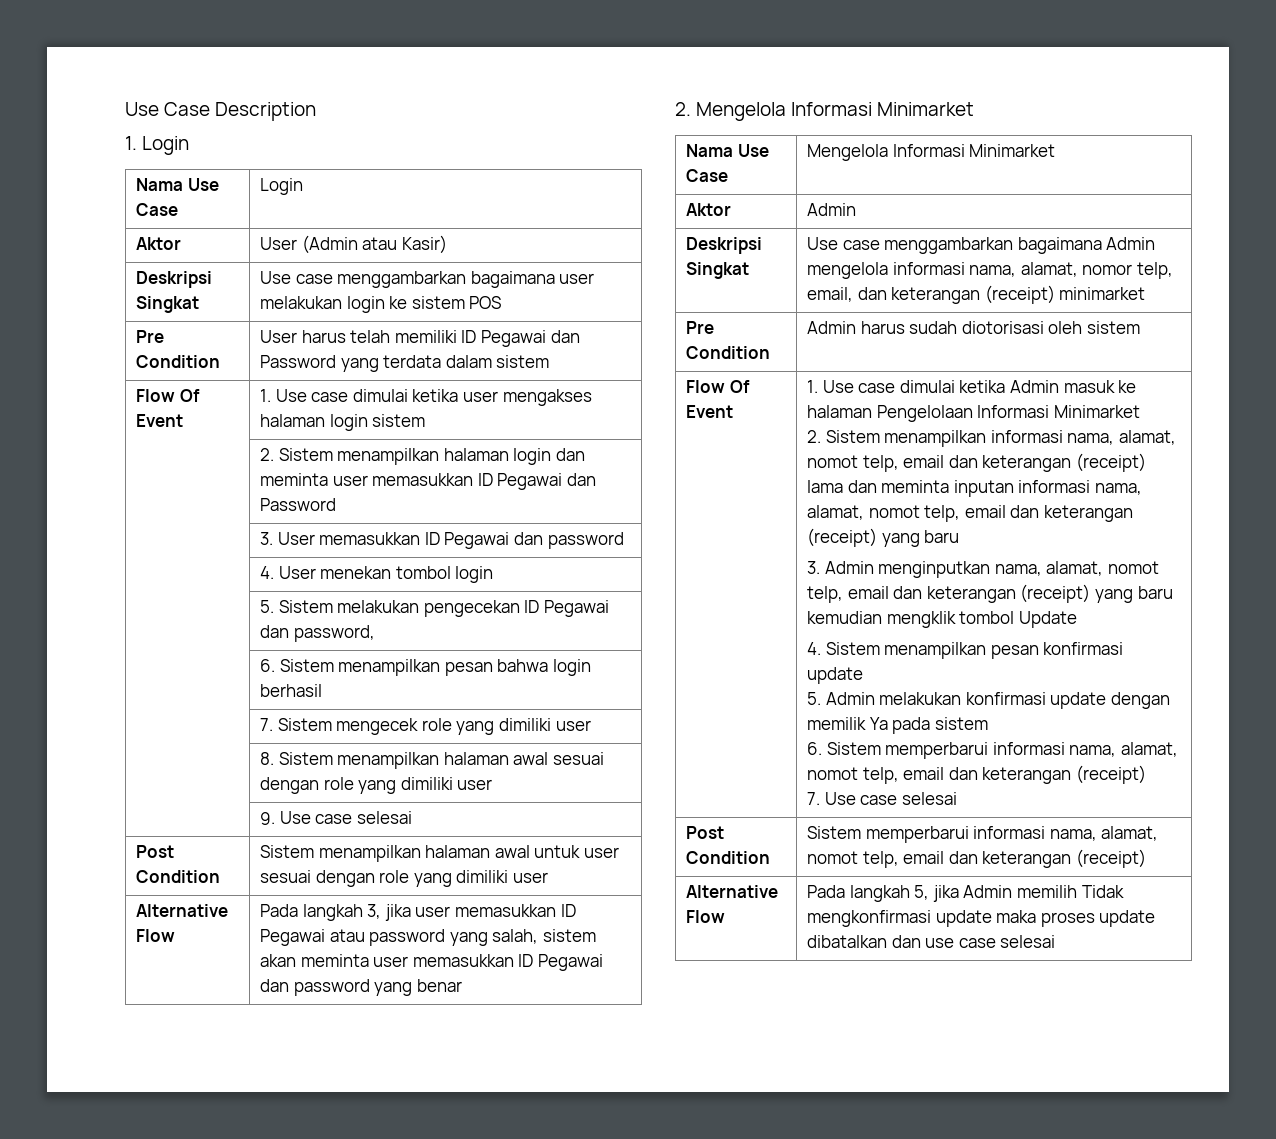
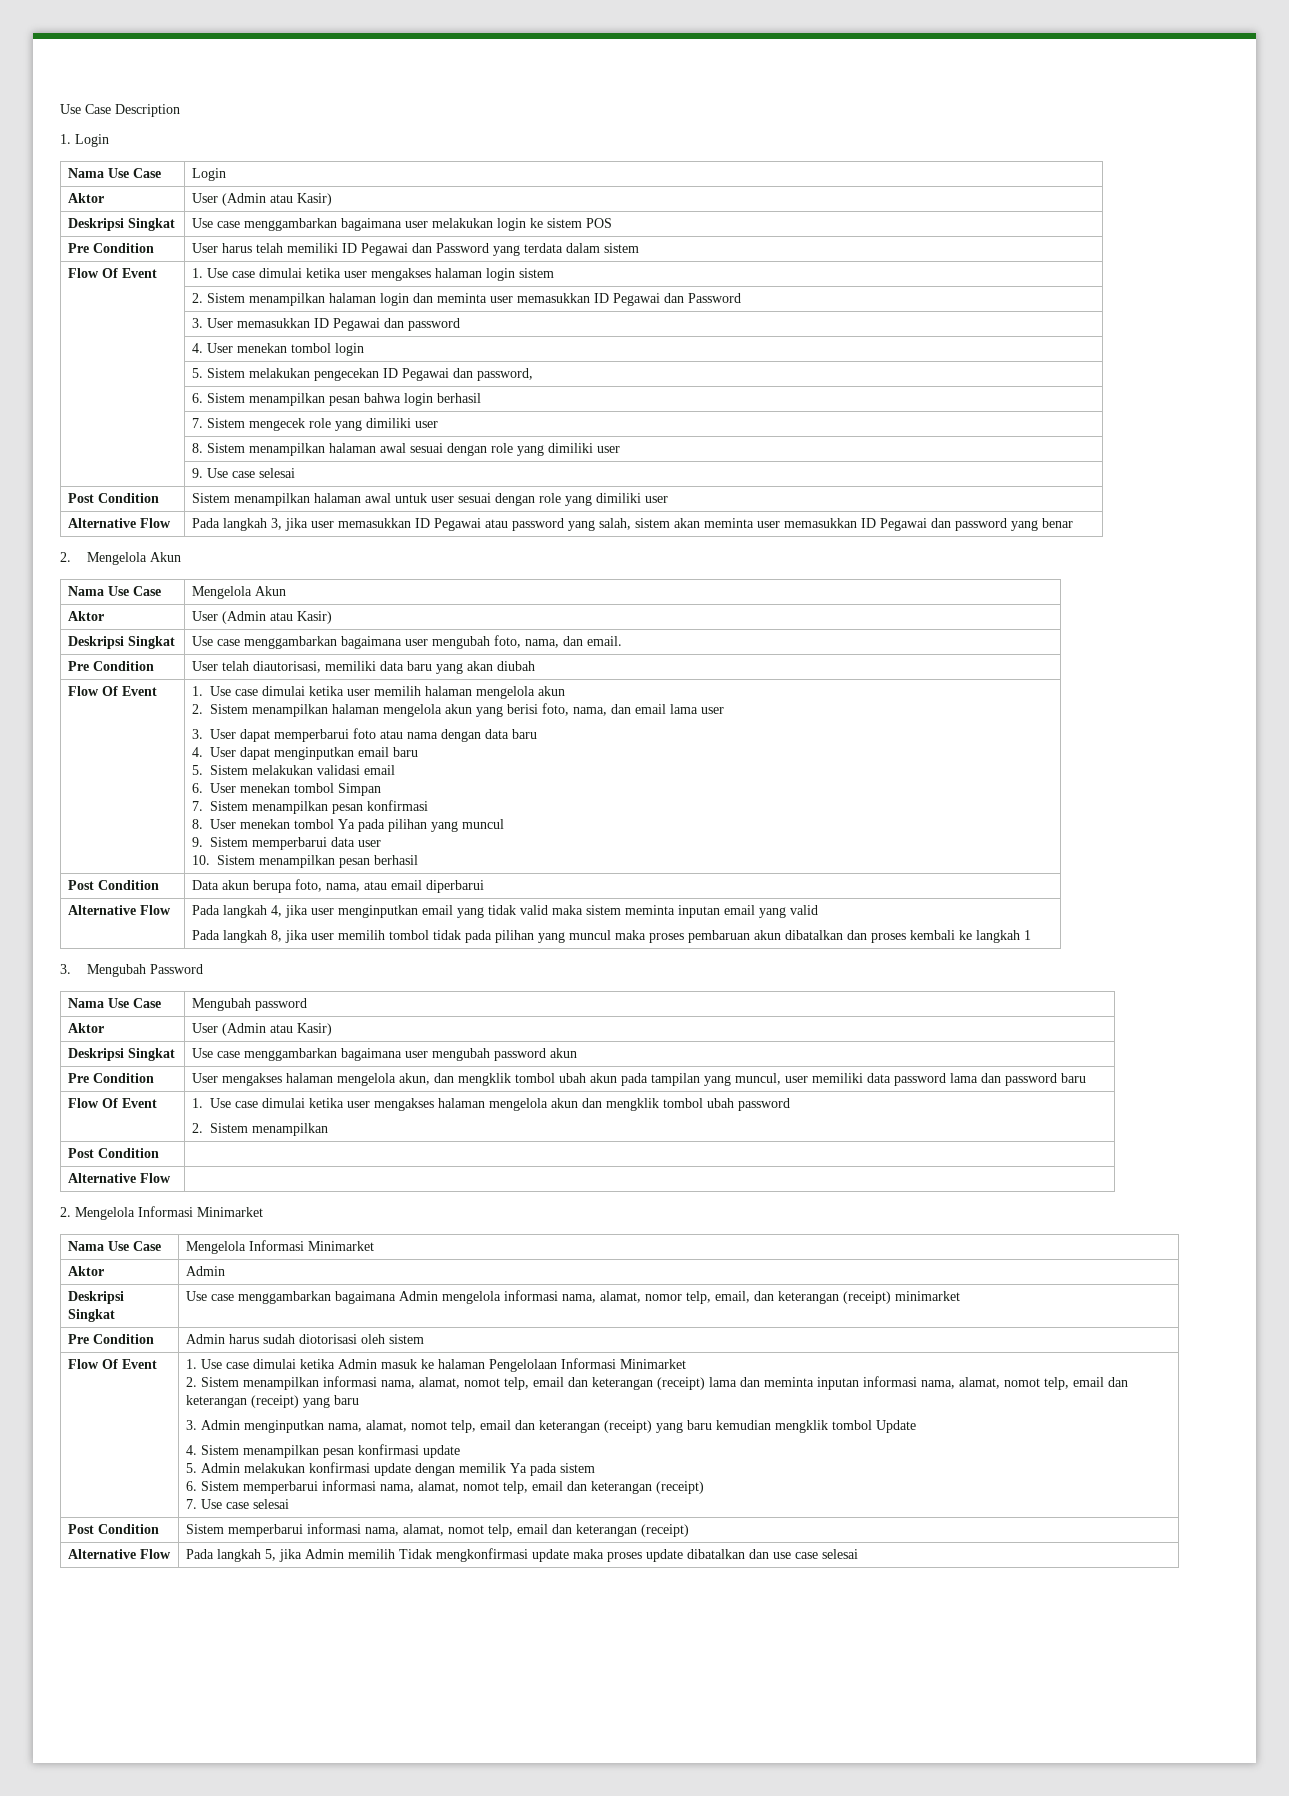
+ 2. Mengelola Akun
+ Nama Use Case | Mengelola Akun
+ Aktor | User (Admin atau Kasir)
+ Deskripsi Singkat | Use case menggambarkan bagaimana user mengubah foto, nama, dan email.
+ Pre Condition | User telah diautorisasi, memiliki data baru yang akan diubah
+ Flow Of Event | 1. Use case dimulai ketika user memilih halaman mengelola akun
+ 2. Sistem menampilkan halaman mengelola akun yang berisi foto, nama, dan email lama user
+ 3. User dapat memperbarui foto atau nama dengan data baru
+ 4. User dapat menginputkan email baru
+ 5. Sistem melakukan validasi email
+ 6. User menekan tombol Simpan
+ 7. Sistem menampilkan pesan konfirmasi
+ 8. User menekan tombol Ya pada pilihan yang muncul
+ 9. Sistem memperbarui data user
+ 10. Sistem menampilkan pesan berhasil
+ Post Condition | Data akun berupa foto, nama, atau email diperbarui
+ Alternative Flow | Pada langkah 4, jika user menginputkan email yang tidak valid maka sistem meminta inputan email yang valid
+ Pada langkah 8, jika user memilih tombol tidak pada pilihan yang muncul maka proses pembaruan akun dibatalkan dan proses kembali ke langkah 1
+ 3. Mengubah Password
+ Nama Use Case | Mengubah password
+ Aktor | User (Admin atau Kasir)
+ Deskripsi Singkat | Use case menggambarkan bagaimana user mengubah password akun
+ Pre Condition | User mengakses halaman mengelola akun, dan mengklik tombol ubah akun pada tampilan yang muncul, user memiliki data password lama dan password baru
+ Flow Of Event | 1. Use case dimulai ketika user mengakses halaman mengelola akun dan mengklik tombol ubah password
+ 2. Sistem menampilkan
+ Post Condition |
+ Alternative Flow |

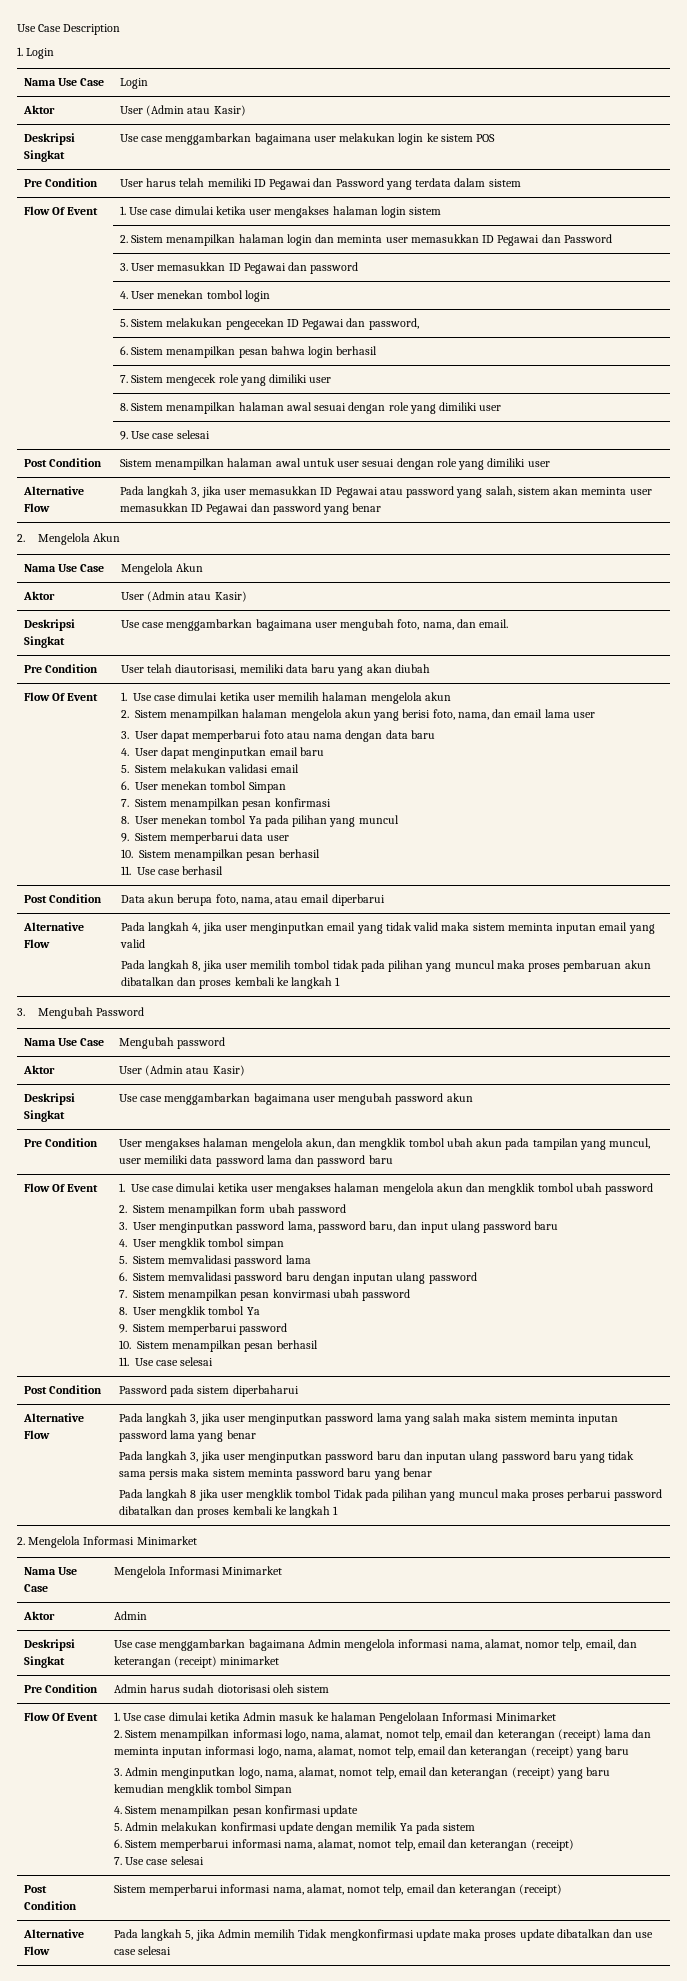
+ 11. Use case berhasil
  1. Use case dimulai ketika user mengakses halaman mengelola akun dan mengklik tombol ubah password
- 2. Sistem menampilkan
- Post Condition |
- Alternative Flow |
+ 2. Sistem menampilkan form ubah password
+ 3. User menginputkan password lama, password baru, dan input ulang password baru
+ 4. User mengklik tombol simpan
+ 5. Sistem memvalidasi password lama
+ 6. Sistem memvalidasi password baru dengan inputan ulang password
+ 7. Sistem menampilkan pesan konvirmasi ubah password
+ 8. User mengklik tombol Ya
+ 9. Sistem memperbarui password
+ 10. Sistem menampilkan pesan berhasil
+ 11. Use case selesai
+ Post Condition | Password pada sistem diperbaharui
+ Alternative Flow | Pada langkah 3, jika user menginputkan password lama yang salah maka sistem meminta inputan password lama yang benar
+ Pada langkah 3, jika user menginputkan password baru dan inputan ulang password baru yang tidak sama persis maka sistem meminta password baru yang benar
+ Pada langkah 8 jika user mengklik tombol Tidak pada pilihan yang muncul maka proses perbarui password dibatalkan dan proses kembali ke langkah 1
- 2. Sistem menampilkan informasi nama, alamat, nomot telp, email dan keterangan (receipt) lama dan meminta inputan informasi nama, alamat, nomot telp, email dan keterangan (receipt) yang baru
+ 2. Sistem menampilkan informasi logo, nama, alamat, nomot telp, email dan keterangan (receipt) lama dan meminta inputan informasi logo, nama, alamat, nomot telp, email dan keterangan (receipt) yang baru
- 3. Admin menginputkan nama, alamat, nomot telp, email dan keterangan (receipt) yang baru kemudian mengklik tombol Update
+ 3. Admin menginputkan logo, nama, alamat, nomot telp, email dan keterangan (receipt) yang baru kemudian mengklik tombol Simpan

